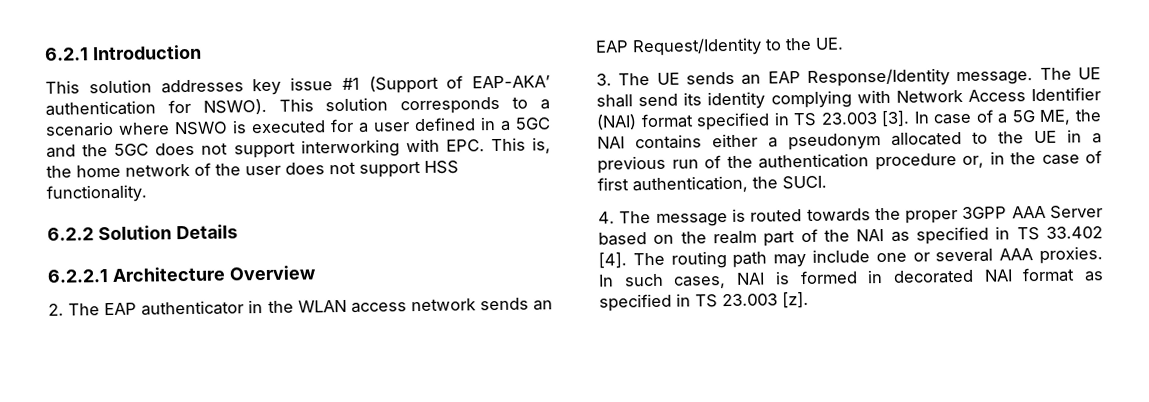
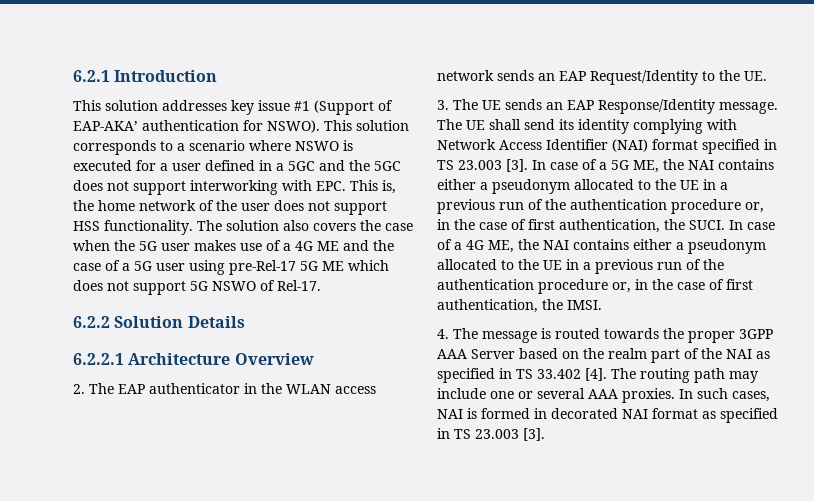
+ The solution also covers the case when the 5G user makes use of a 4G ME and the case of a 5G user using pre-Rel-17 5G ME which does not support 5G NSWO of Rel-17.
+ In case of a 4G ME, the NAI contains either a pseudonym allocated to the UE in a previous run of the authentication procedure or, in the case of first authentication, the IMSI.
- In such cases, NAI is formed in decorated NAI format as specified in TS 23.003 [z].
+ In such cases, NAI is formed in decorated NAI format as specified in TS 23.003 [3].

